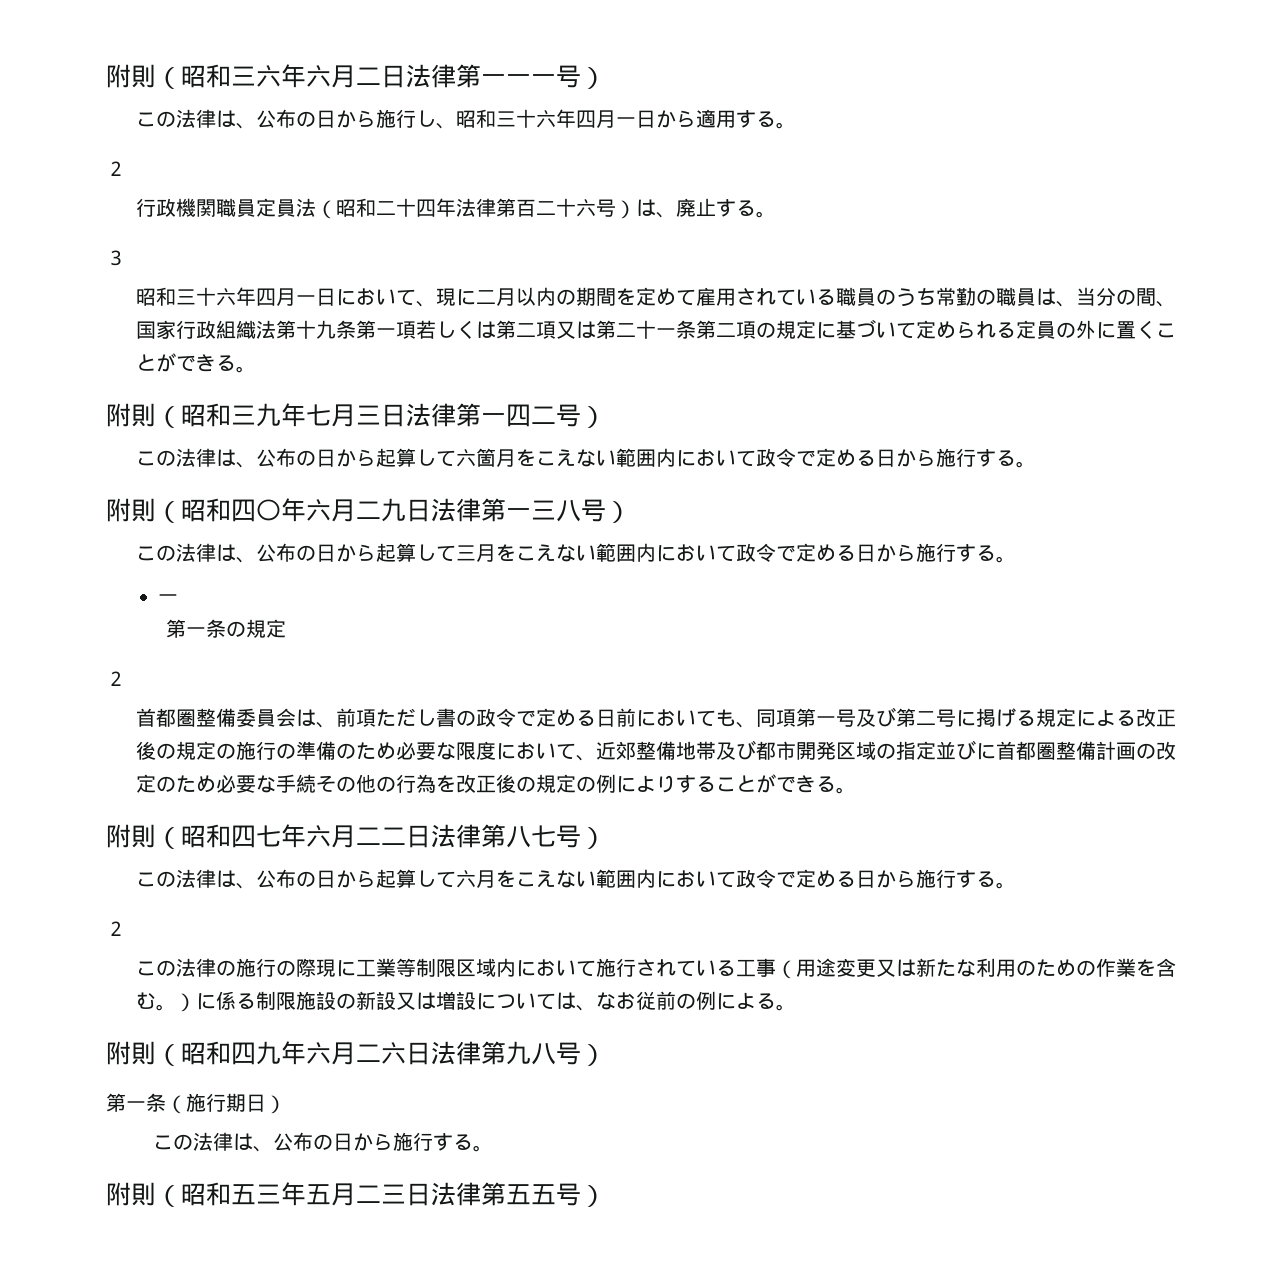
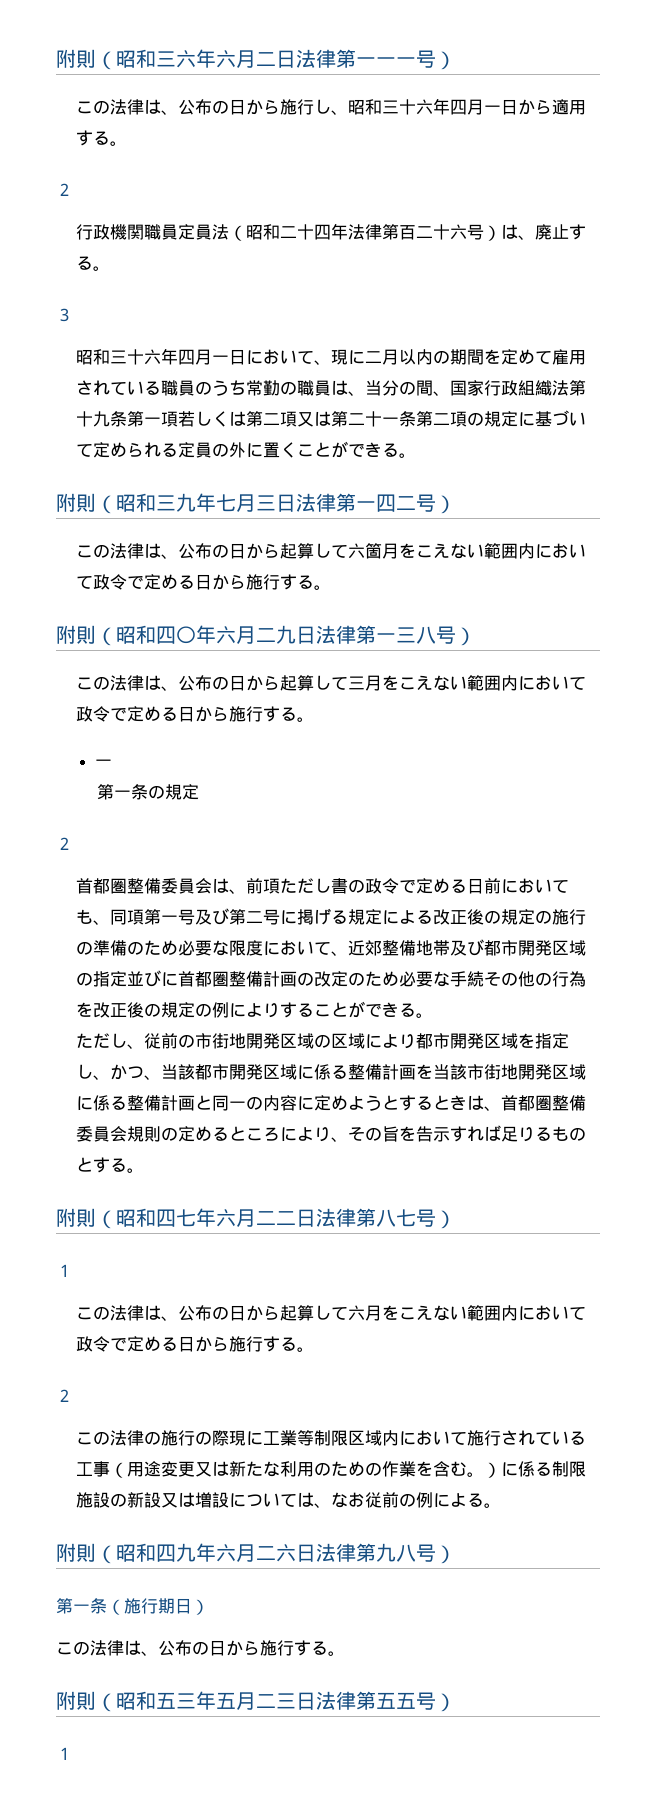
+ ただし、従前の市街地開発区域の区域により都市開発区域を指定し、かつ、当該都市開発区域に係る整備計画を当該市街地開発区域に係る整備計画と同一の内容に定めようとするときは、首都圏整備委員会規則の定めるところにより、その旨を告示すれば足りるものとする。
  附則（昭和四七年六月二二日法律第八七号）
+ １
  附則（昭和五三年五月二三日法律第五五号）
+ １

